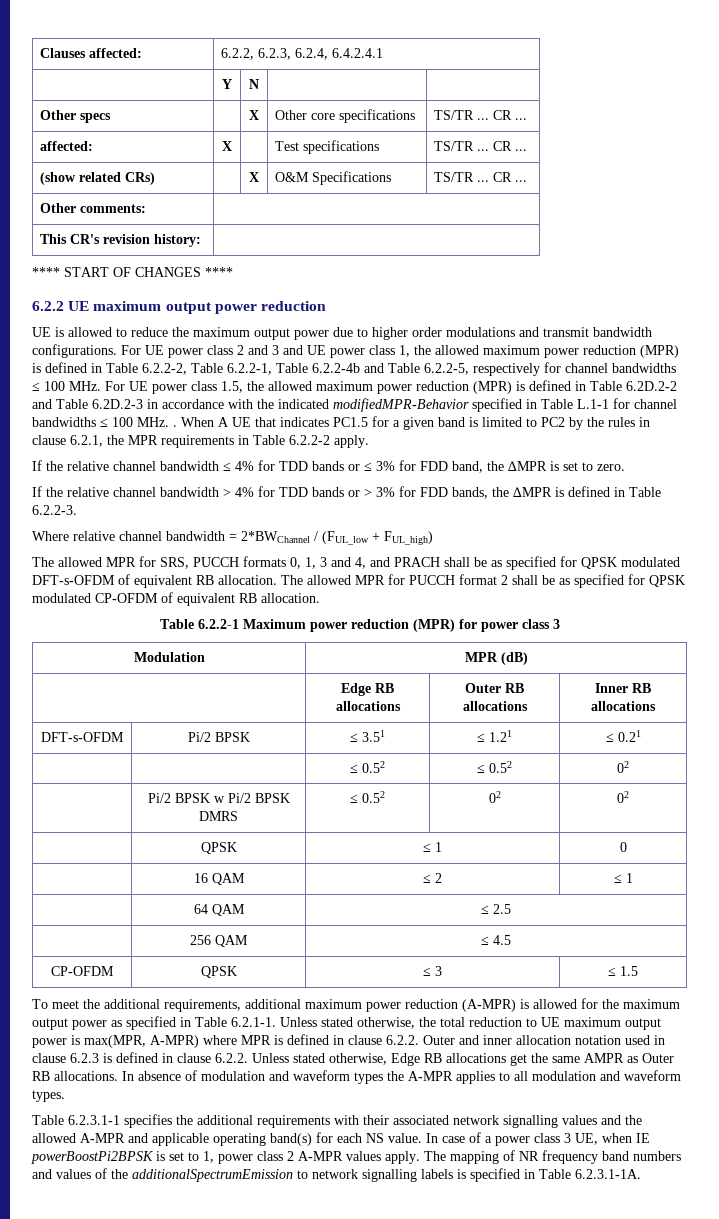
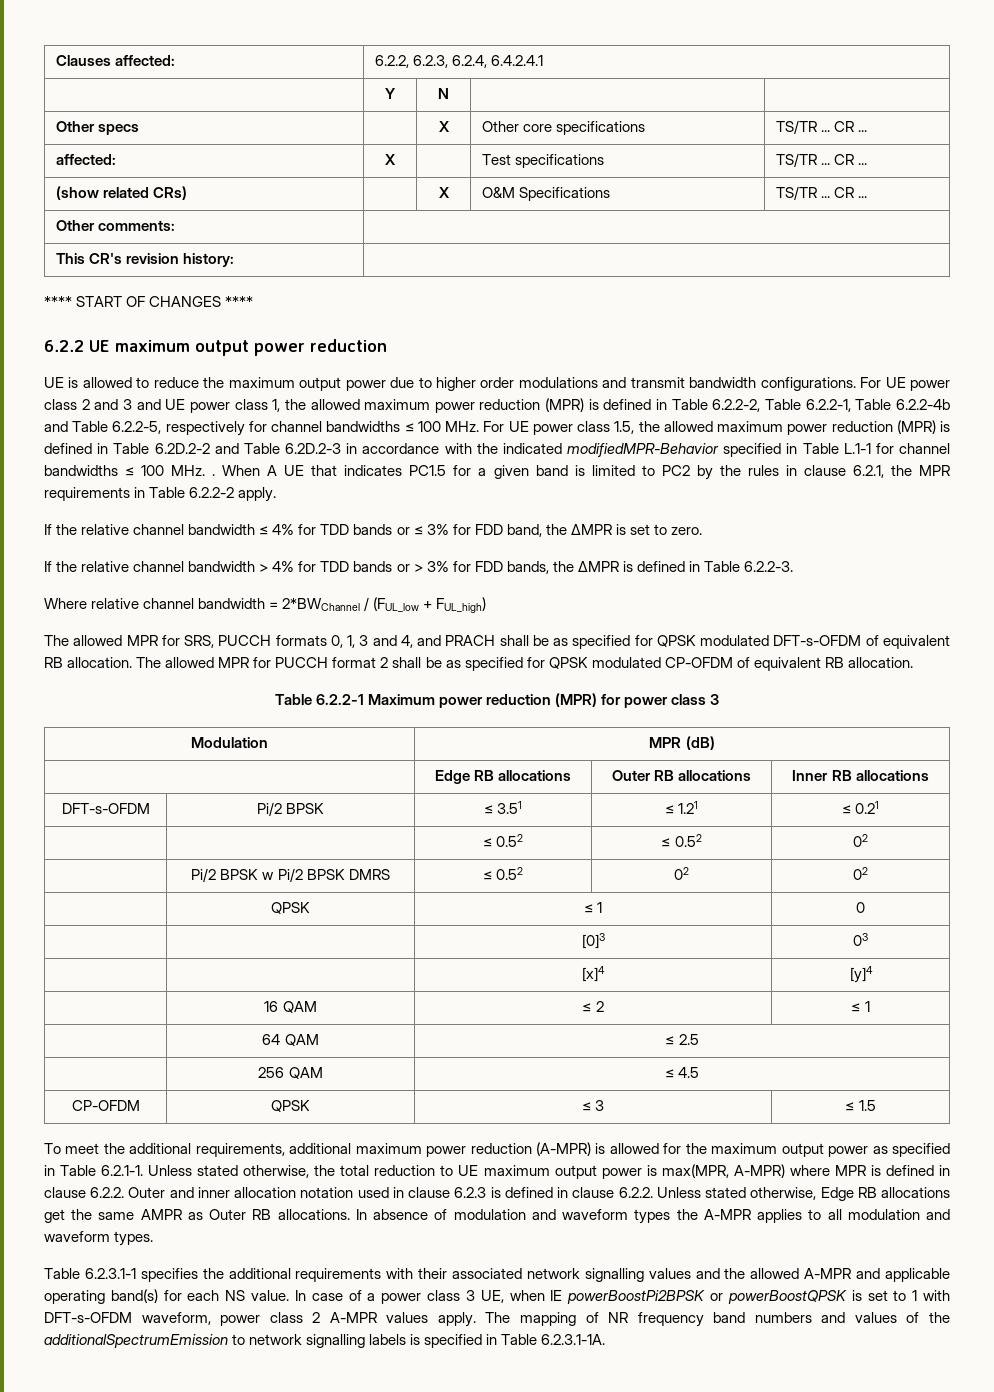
+ | | [0]3 | 03
+ | | [x]4 | [y]4
- In case of a power class 3 UE, when IE powerBoostPi2BPSK is set to 1, power class 2 A-MPR values apply.
+ In case of a power class 3 UE, when IE powerBoostPi2BPSK or powerBoostQPSK is set to 1 with DFT-s-OFDM waveform, power class 2 A-MPR values apply.

